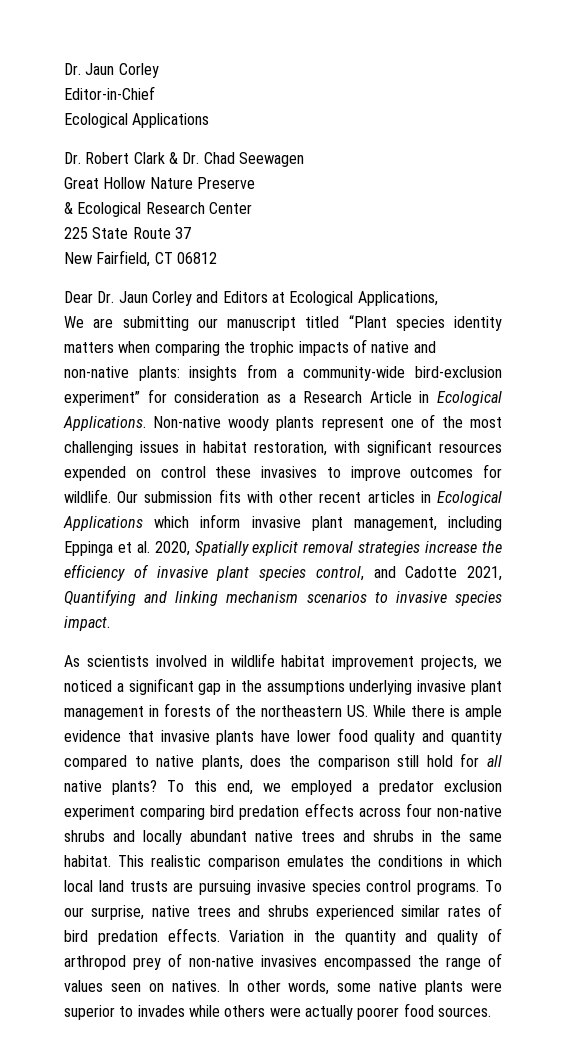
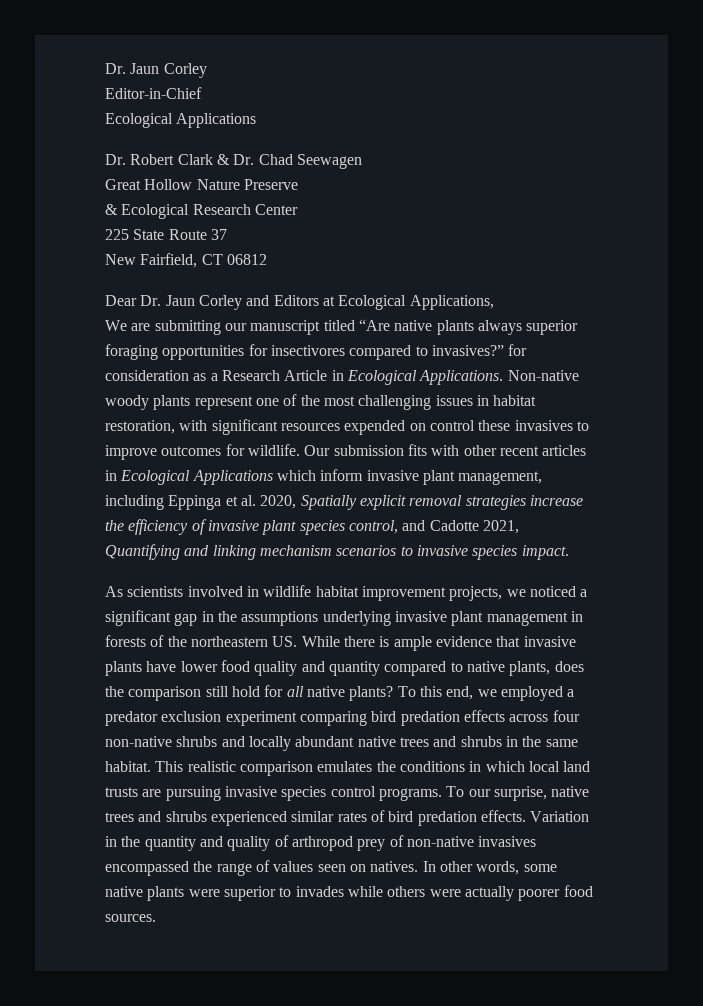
- We are submitting our manuscript titled “Plant species identity matters when comparing the trophic impacts of native and non-native plants: insights from a community-wide bird-exclusion experiment” for consideration as a Research Article in Ecological Applications.
+ We are submitting our manuscript titled “Are native plants always superior foraging opportunities for insectivores compared to invasives?” for consideration as a Research Article in Ecological Applications.

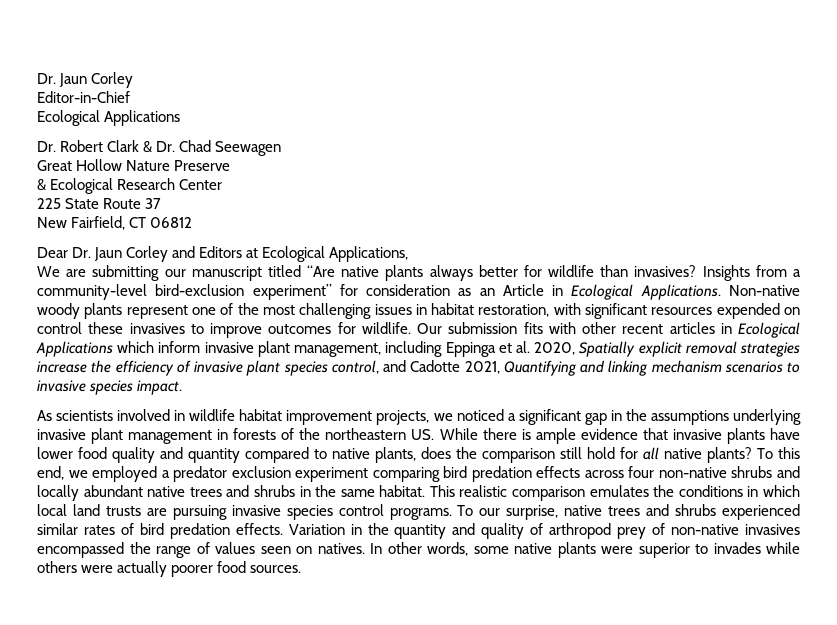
- We are submitting our manuscript titled “Are native plants always superior foraging opportunities for insectivores compared to invasives?” for consideration as a Research Article in Ecological Applications.
+ We are submitting our manuscript titled “Are native plants always better for wildlife than invasives? Insights from a community-level bird-exclusion experiment” for consideration as an Article in Ecological Applications.

